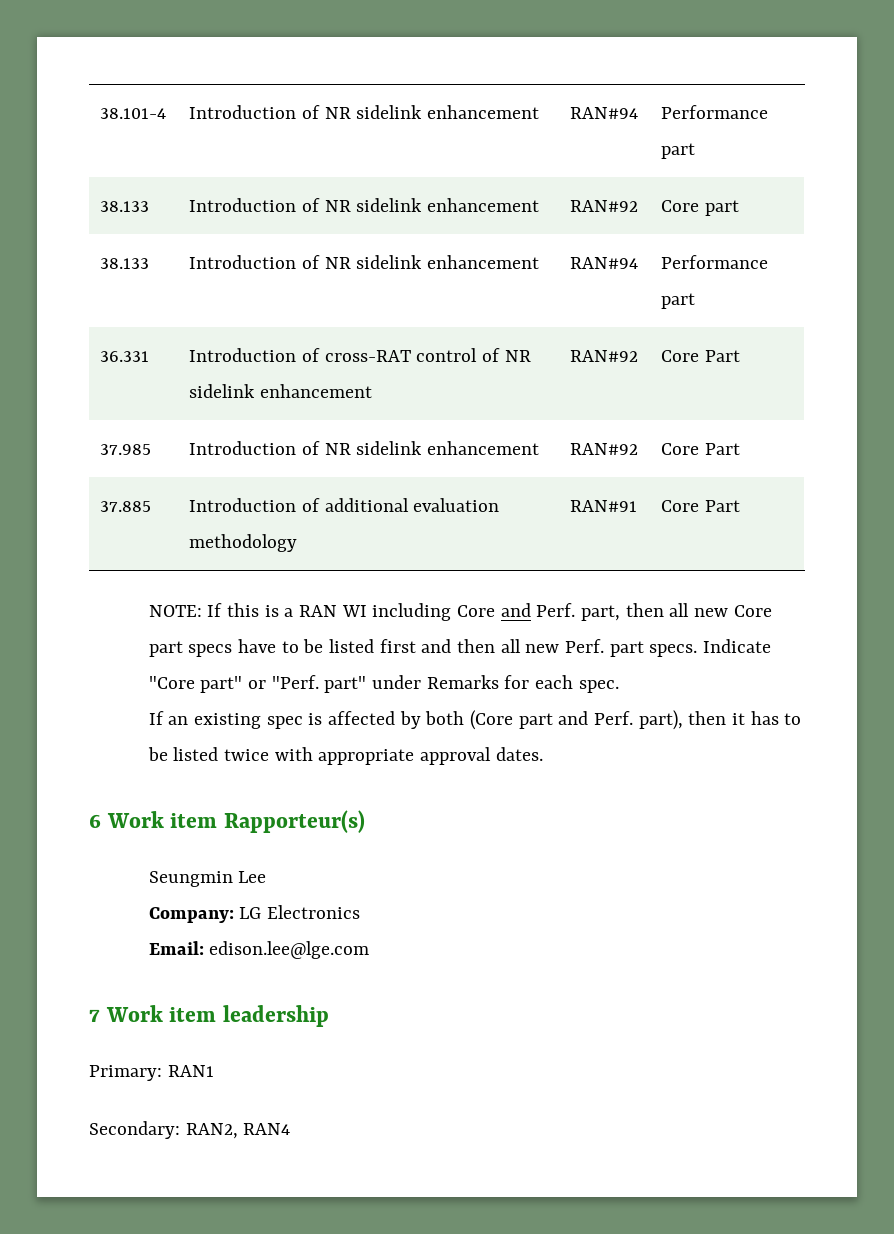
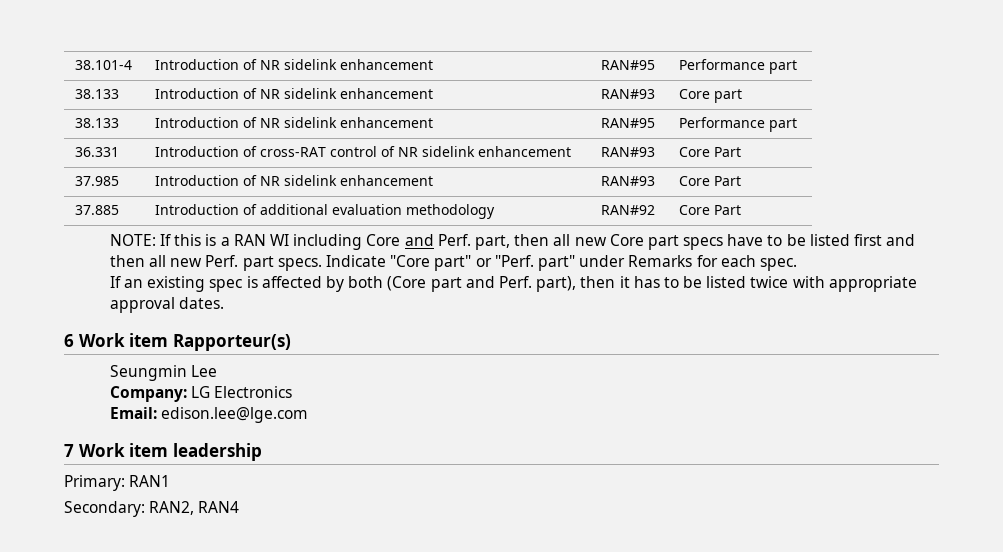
- 38.101-4 | Introduction of NR sidelink enhancement | RAN#94 | Performance part
+ 38.101-4 | Introduction of NR sidelink enhancement | RAN#95 | Performance part
- 38.133 | Introduction of NR sidelink enhancement | RAN#92 | Core part
+ 38.133 | Introduction of NR sidelink enhancement | RAN#93 | Core part
- 38.133 | Introduction of NR sidelink enhancement | RAN#94 | Performance part
+ 38.133 | Introduction of NR sidelink enhancement | RAN#95 | Performance part
- 36.331 | Introduction of cross-RAT control of NR sidelink enhancement | RAN#92 | Core Part
+ 36.331 | Introduction of cross-RAT control of NR sidelink enhancement | RAN#93 | Core Part
- 37.985 | Introduction of NR sidelink enhancement | RAN#92 | Core Part
+ 37.985 | Introduction of NR sidelink enhancement | RAN#93 | Core Part
- 37.885 | Introduction of additional evaluation methodology | RAN#91 | Core Part
+ 37.885 | Introduction of additional evaluation methodology | RAN#92 | Core Part

